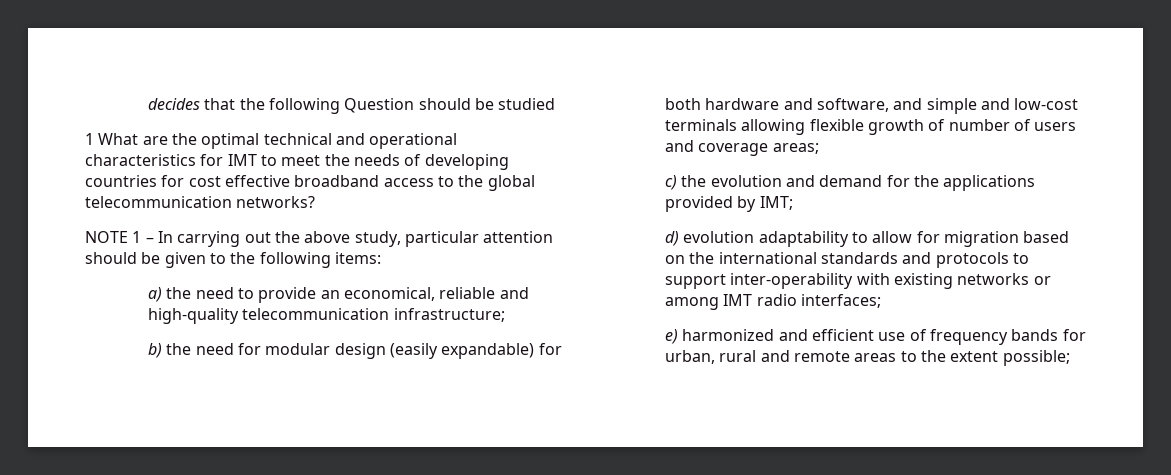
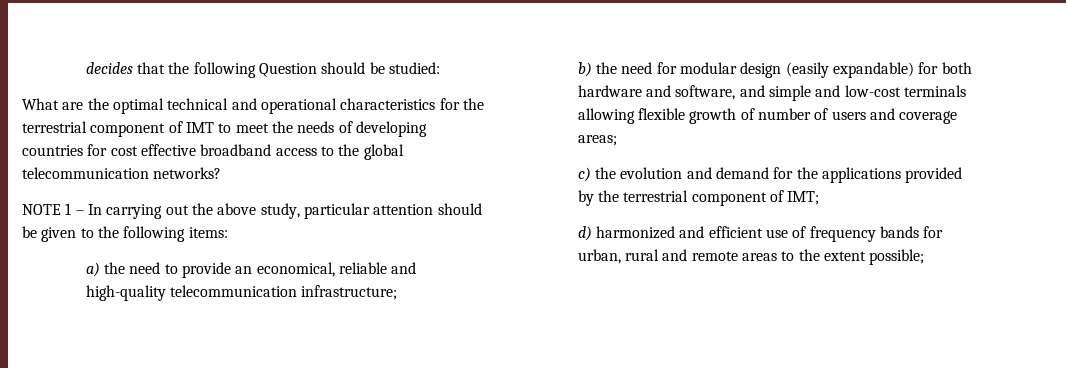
- decides that the following Question should be studied
- 1 What are the optimal technical and operational characteristics for IMT to meet the needs of developing countries for cost effective broadband access to the global telecommunication networks?
+ decides that the following Question should be studied:
+ What are the optimal technical and operational characteristics for the terrestrial component of IMT to meet the needs of developing countries for cost effective broadband access to the global telecommunication networks?
- c) the evolution and demand for the applications provided by IMT;
- d) evolution adaptability to allow for migration based on the international standards and protocols to support inter-operability with existing networks or among IMT radio interfaces;
- e) harmonized and efficient use of frequency bands for urban, rural and remote areas to the extent possible;
+ c) the evolution and demand for the applications provided by the terrestrial component of IMT;
+ d) harmonized and efficient use of frequency bands for urban, rural and remote areas to the extent possible;

